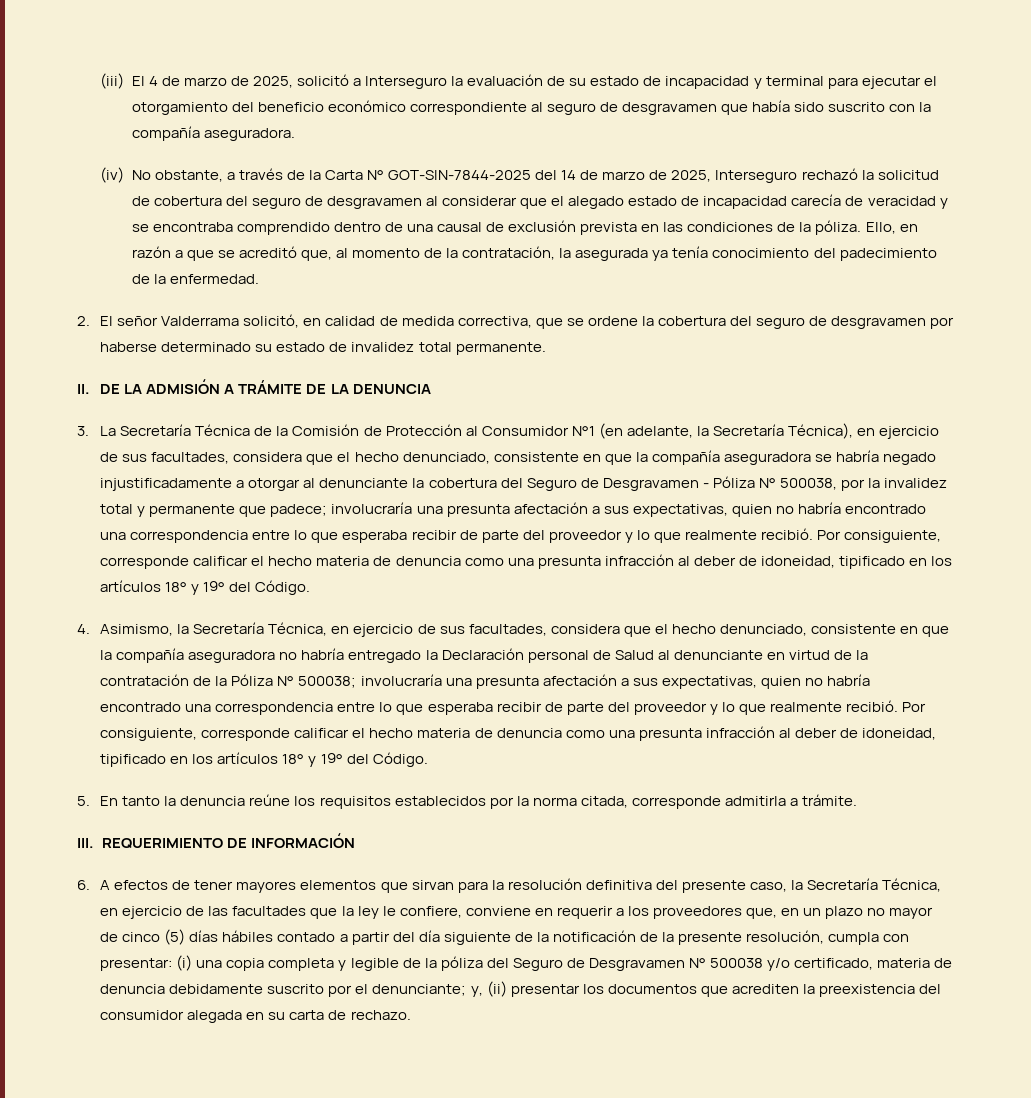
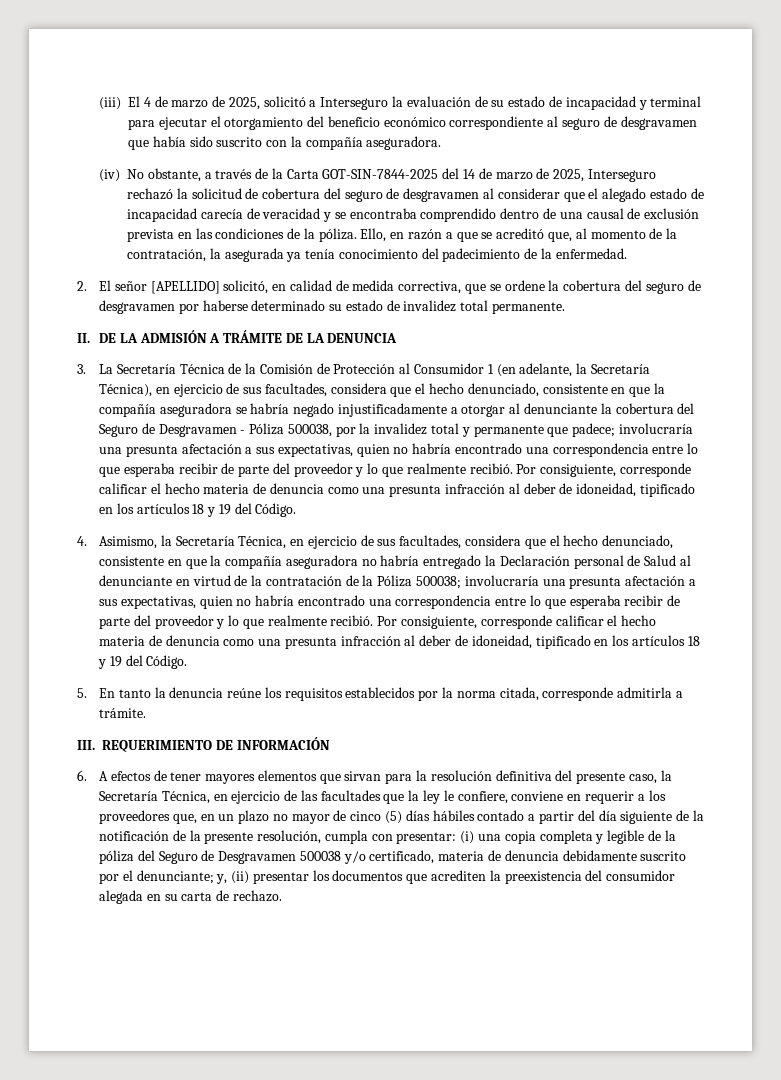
- (iv) No obstante, a través de la Carta N° GOT-SIN-7844-2025 del 14 de marzo de 2025, Interseguro rechazó la solicitud de cobertura del seguro de desgravamen al considerar que el alegado estado de incapacidad carecía de veracidad y se encontraba comprendido dentro de una causal de exclusión prevista en las condiciones de la póliza.
+ (iv) No obstante, a través de la Carta GOT-SIN-7844-2025 del 14 de marzo de 2025, Interseguro rechazó la solicitud de cobertura del seguro de desgravamen al considerar que el alegado estado de incapacidad carecía de veracidad y se encontraba comprendido dentro de una causal de exclusión prevista en las condiciones de la póliza.
- 2. El señor Valderrama solicitó, en calidad de medida correctiva, que se ordene la cobertura del seguro de desgravamen por haberse determinado su estado de invalidez total permanente.
+ 2. El señor [APELLIDO] solicitó, en calidad de medida correctiva, que se ordene la cobertura del seguro de desgravamen por haberse determinado su estado de invalidez total permanente.
- 3. La Secretaría Técnica de la Comisión de Protección al Consumidor N°1 (en adelante, la Secretaría Técnica), en ejercicio de sus facultades, considera que el hecho denunciado, consistente en que la compañía aseguradora se habría negado injustificadamente a otorgar al denunciante la cobertura del Seguro de Desgravamen - Póliza N° 500038, por la invalidez total y permanente que padece; involucraría una presunta afectación a sus expectativas, quien no habría encontrado una correspondencia entre lo que esperaba recibir de parte del proveedor y lo que realmente recibió. Por consiguiente, corresponde calificar el hecho materia de denuncia como una presunta infracción al deber de idoneidad, tipificado en los artículos 18° y 19° del Código.
+ 3. La Secretaría Técnica de la Comisión de Protección al Consumidor 1 (en adelante, la Secretaría Técnica), en ejercicio de sus facultades, considera que el hecho denunciado, consistente en que la compañía aseguradora se habría negado injustificadamente a otorgar al denunciante la cobertura del Seguro de Desgravamen - Póliza 500038, por la invalidez total y permanente que padece; involucraría una presunta afectación a sus expectativas, quien no habría encontrado una correspondencia entre lo que esperaba recibir de parte del proveedor y lo que realmente recibió. Por consiguiente, corresponde calificar el hecho materia de denuncia como una presunta infracción al deber de idoneidad, tipificado en los artículos 18 y 19 del Código.
- 4. Asimismo, la Secretaría Técnica, en ejercicio de sus facultades, considera que el hecho denunciado, consistente en que la compañía aseguradora no habría entregado la Declaración personal de Salud al denunciante en virtud de la contratación de la Póliza N° 500038; involucraría una presunta afectación a sus expectativas, quien no habría encontrado una correspondencia entre lo que esperaba recibir de parte del proveedor y lo que realmente recibió. Por consiguiente, corresponde calificar el hecho materia de denuncia como una presunta infracción al deber de idoneidad, tipificado en los artículos 18° y 19° del Código.
+ 4. Asimismo, la Secretaría Técnica, en ejercicio de sus facultades, considera que el hecho denunciado, consistente en que la compañía aseguradora no habría entregado la Declaración personal de Salud al denunciante en virtud de la contratación de la Póliza 500038; involucraría una presunta afectación a sus expectativas, quien no habría encontrado una correspondencia entre lo que esperaba recibir de parte del proveedor y lo que realmente recibió. Por consiguiente, corresponde calificar el hecho materia de denuncia como una presunta infracción al deber de idoneidad, tipificado en los artículos 18 y 19 del Código.
- (i) una copia completa y legible de la póliza del Seguro de Desgravamen N° 500038 y/o certificado, materia de denuncia debidamente suscrito por el denunciante;
+ (i) una copia completa y legible de la póliza del Seguro de Desgravamen 500038 y/o certificado, materia de denuncia debidamente suscrito por el denunciante;

